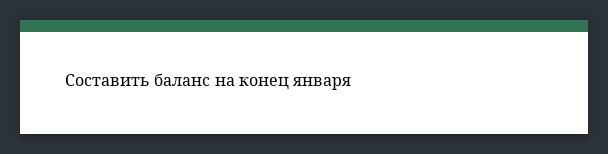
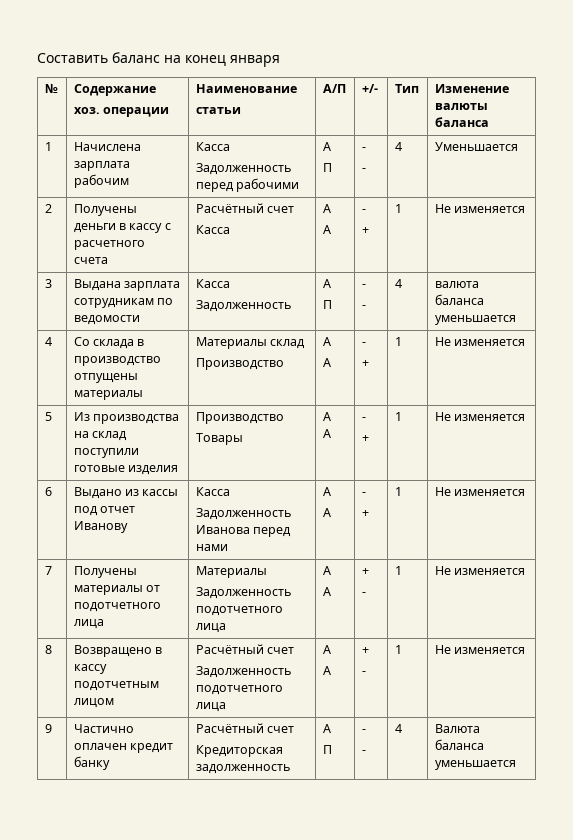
+ № | Содержание
+ хоз. операции | Наименование
+ статьи | А/П | +/- | Тип | Изменение валюты баланса
+ 1 | Начислена зарплата рабочим | Касса
+ Задолженность перед рабочими | А
+ П | -
+ - | 4 | Уменьшается
+ 2 | Получены деньги в кассу с расчетного счета | Расчётный счет
+ Касса | А
+ А | -
+ + | 1 | Не изменяется
+ 3 | Выдана зарплата сотрудникам по ведомости | Касса
+ Задолженность | А
+ П | -
+ - | 4 | валюта баланса уменьшается
+ 4 | Со склада в производство отпущены материалы | Материалы склад
+ Производство | А
+ А | -
+ + | 1 | Не изменяется
+ 5 | Из производства на склад поступили готовые изделия | Производство
+ Товары | А
+ А | -
+ + | 1 | Не изменяется
+ 6 | Выдано из кассы под отчет Иванову | Касса
+ Задолженность Иванова перед нами | А
+ А | -
+ + | 1 | Не изменяется
+ 7 | Получены материалы от подотчетного лица | Материалы
+ Задолженность подотчетного лица | А
+ А | +
+ - | 1 | Не изменяется
+ 8 | Возвращено в кассу подотчетным лицом | Расчётный счет
+ Задолженность подотчетного лица | А
+ А | +
+ - | 1 | Не изменяется
+ 9 | Частично оплачен кредит банку | Расчётный счет
+ Кредиторская задолженность | А
+ П | -
+ - | 4 | Валюта баланса уменьшается

